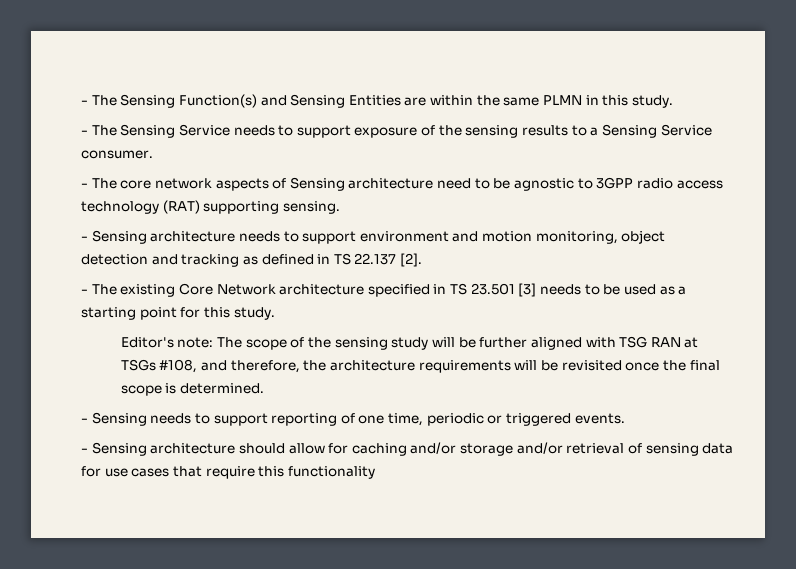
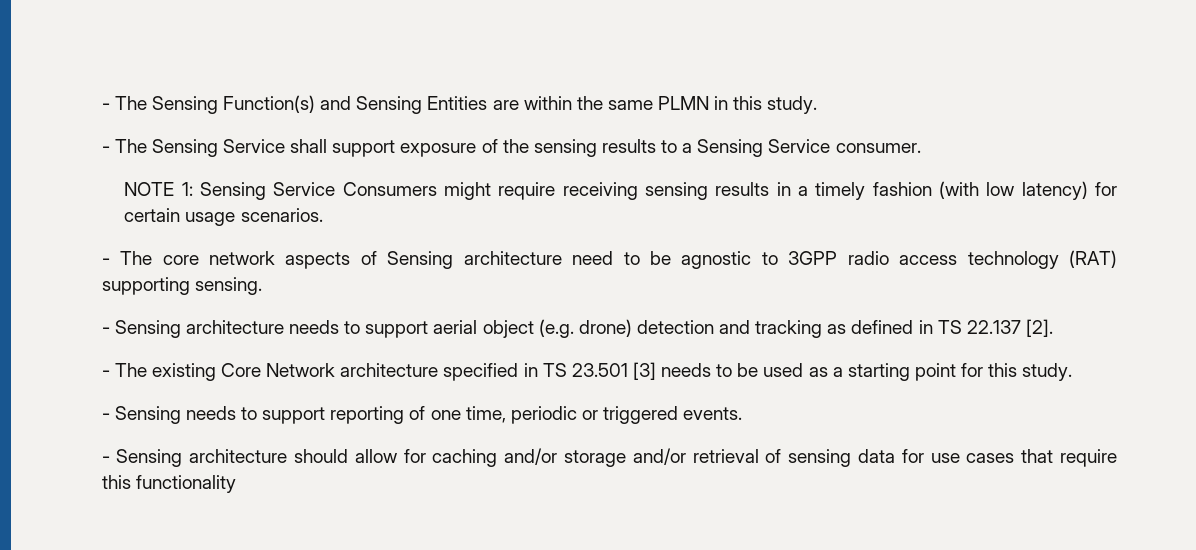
- - The Sensing Service needs to support exposure of the sensing results to a Sensing Service consumer.
+ - The Sensing Service shall support exposure of the sensing results to a Sensing Service consumer.
+ NOTE 1: Sensing Service Consumers might require receiving sensing results in a timely fashion (with low latency) for certain usage scenarios.
- - Sensing architecture needs to support environment and motion monitoring, object detection and tracking as defined in TS 22.137 [2].
+ - Sensing architecture needs to support aerial object (e.g. drone) detection and tracking as defined in TS 22.137 [2].
- Editor's note: The scope of the sensing study will be further aligned with TSG RAN at TSGs #108, and therefore, the architecture requirements will be revisited once the final scope is determined.

